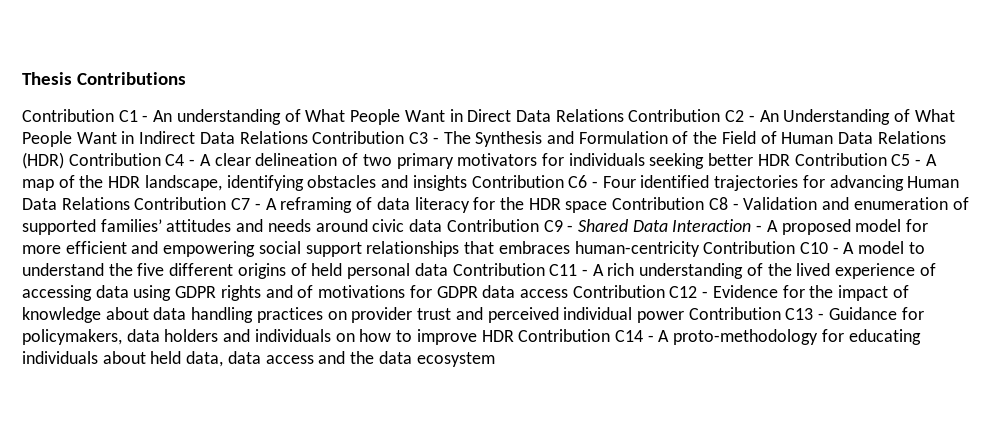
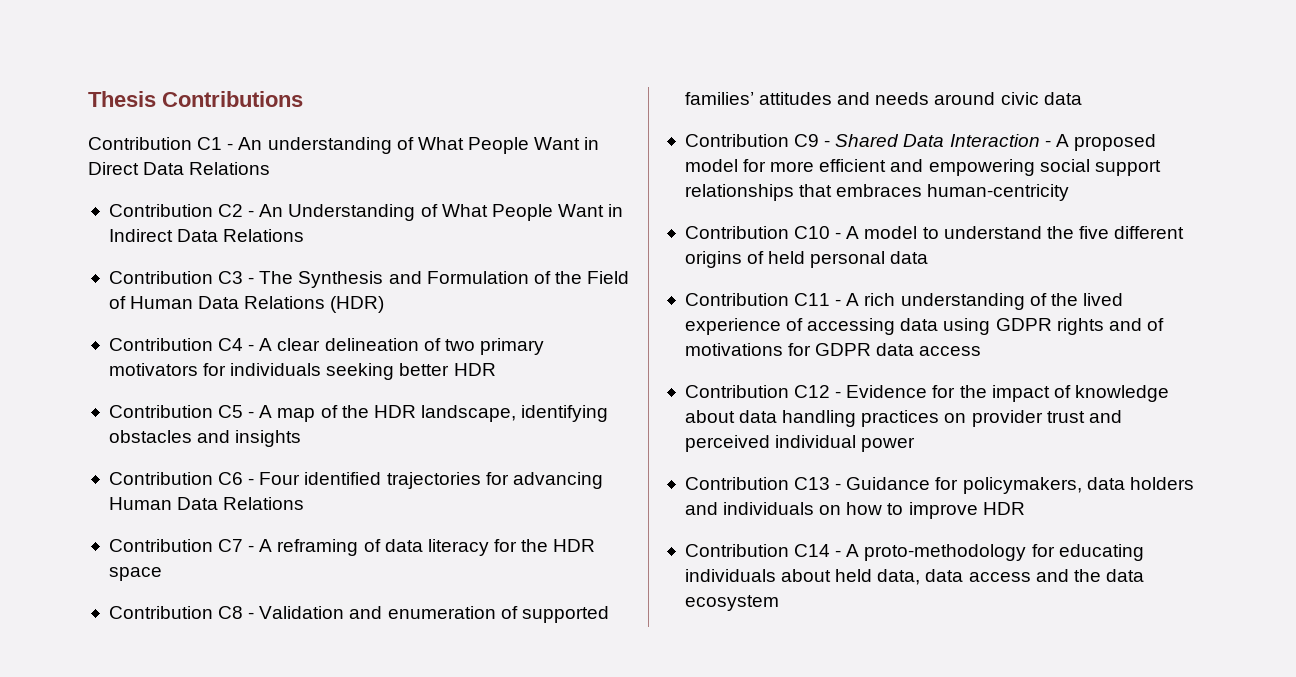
- Contribution C1 - An understanding of What People Want in Direct Data Relations Contribution C2 - An Understanding of What People Want in Indirect Data Relations Contribution C3 - The Synthesis and Formulation of the Field of Human Data Relations (HDR) Contribution C4 - A clear delineation of two primary motivators for individuals seeking better HDR Contribution C5 - A map of the HDR landscape, identifying obstacles and insights Contribution C6 - Four identified trajectories for advancing Human Data Relations Contribution C7 - A reframing of data literacy for the HDR space Contribution C8 - Validation and enumeration of supported families’ attitudes and needs around civic data Contribution C9 - Shared Data Interaction - A proposed model for more efficient and empowering social support relationships that embraces human-centricity Contribution C10 - A model to understand the five different origins of held personal data Contribution C11 - A rich understanding of the lived experience of accessing data using GDPR rights and of motivations for GDPR data access Contribution C12 - Evidence for the impact of knowledge about data handling practices on provider trust and perceived individual power Contribution C13 - Guidance for policymakers, data holders and individuals on how to improve HDR Contribution C14 - A proto-methodology for educating individuals about held data, data access and the data ecosystem
+ Contribution C1 - An understanding of What People Want in Direct Data Relations
+ Contribution C2 - An Understanding of What People Want in Indirect Data Relations
+ Contribution C3 - The Synthesis and Formulation of the Field of Human Data Relations (HDR)
+ Contribution C4 - A clear delineation of two primary motivators for individuals seeking better HDR
+ Contribution C5 - A map of the HDR landscape, identifying obstacles and insights
+ Contribution C6 - Four identified trajectories for advancing Human Data Relations
+ Contribution C7 - A reframing of data literacy for the HDR space
+ Contribution C8 - Validation and enumeration of supported families’ attitudes and needs around civic data
+ Contribution C9 - Shared Data Interaction - A proposed model for more efficient and empowering social support relationships that embraces human-centricity
+ Contribution C10 - A model to understand the five different origins of held personal data
+ Contribution C11 - A rich understanding of the lived experience of accessing data using GDPR rights and of motivations for GDPR data access
+ Contribution C12 - Evidence for the impact of knowledge about data handling practices on provider trust and perceived individual power
+ Contribution C13 - Guidance for policymakers, data holders and individuals on how to improve HDR
+ Contribution C14 - A proto-methodology for educating individuals about held data, data access and the data ecosystem

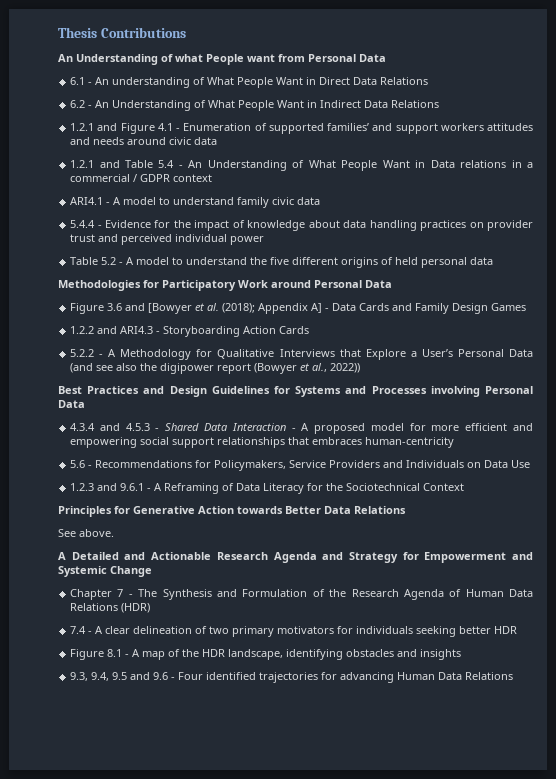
- Contribution C1 - An understanding of What People Want in Direct Data Relations
+ An Understanding of what People want from Personal Data
+ 6.1 - An understanding of What People Want in Direct Data Relations
- Contribution C2 - An Understanding of What People Want in Indirect Data Relations
+ 6.2 - An Understanding of What People Want in Indirect Data Relations
- Contribution C3 - The Synthesis and Formulation of the Field of Human Data Relations (HDR)
- Contribution C4 - A clear delineation of two primary motivators for individuals seeking better HDR
- Contribution C5 - A map of the HDR landscape, identifying obstacles and insights
- Contribution C6 - Four identified trajectories for advancing Human Data Relations
- Contribution C7 - A reframing of data literacy for the HDR space
- Contribution C8 - Validation and enumeration of supported families’ attitudes and needs around civic data
+ 1.2.1 and Figure 4.1 - Enumeration of supported families’ and support workers attitudes and needs around civic data
- Contribution C9 - Shared Data Interaction - A proposed model for more efficient and empowering social support relationships that embraces human-centricity
+ 1.2.1 and Table 5.4 - An Understanding of What People Want in Data relations in a commercial / GDPR context
+ ARI4.1 - A model to understand family civic data
+ 5.4.4 - Evidence for the impact of knowledge about data handling practices on provider trust and perceived individual power
+ Table 5.2 - A model to understand the five different origins of held personal data
+ Methodologies for Participatory Work around Personal Data
+ Figure 3.6 and [Bowyer et al. (2018); Appendix A] - Data Cards and Family Design Games
+ 1.2.2 and ARI4.3 - Storyboarding Action Cards
+ 5.2.2 - A Methodology for Qualitative Interviews that Explore a User’s Personal Data (and see also the digipower report (Bowyer et al., 2022))
+ Best Practices and Design Guidelines for Systems and Processes involving Personal Data
+ 4.3.4 and 4.5.3 - Shared Data Interaction - A proposed model for more efficient and empowering social support relationships that embraces human-centricity
- Contribution C10 - A model to understand the five different origins of held personal data
- Contribution C11 - A rich understanding of the lived experience of accessing data using GDPR rights and of motivations for GDPR data access
- Contribution C12 - Evidence for the impact of knowledge about data handling practices on provider trust and perceived individual power
- Contribution C13 - Guidance for policymakers, data holders and individuals on how to improve HDR
- Contribution C14 - A proto-methodology for educating individuals about held data, data access and the data ecosystem
+ 5.6 - Recommendations for Policymakers, Service Providers and Individuals on Data Use
+ 1.2.3 and 9.6.1 - A Reframing of Data Literacy for the Sociotechnical Context
+ Principles for Generative Action towards Better Data Relations
+ See above.
+ A Detailed and Actionable Research Agenda and Strategy for Empowerment and Systemic Change
+ Chapter 7 - The Synthesis and Formulation of the Research Agenda of Human Data Relations (HDR)
+ 7.4 - A clear delineation of two primary motivators for individuals seeking better HDR
+ Figure 8.1 - A map of the HDR landscape, identifying obstacles and insights
+ 9.3, 9.4, 9.5 and 9.6 - Four identified trajectories for advancing Human Data Relations

